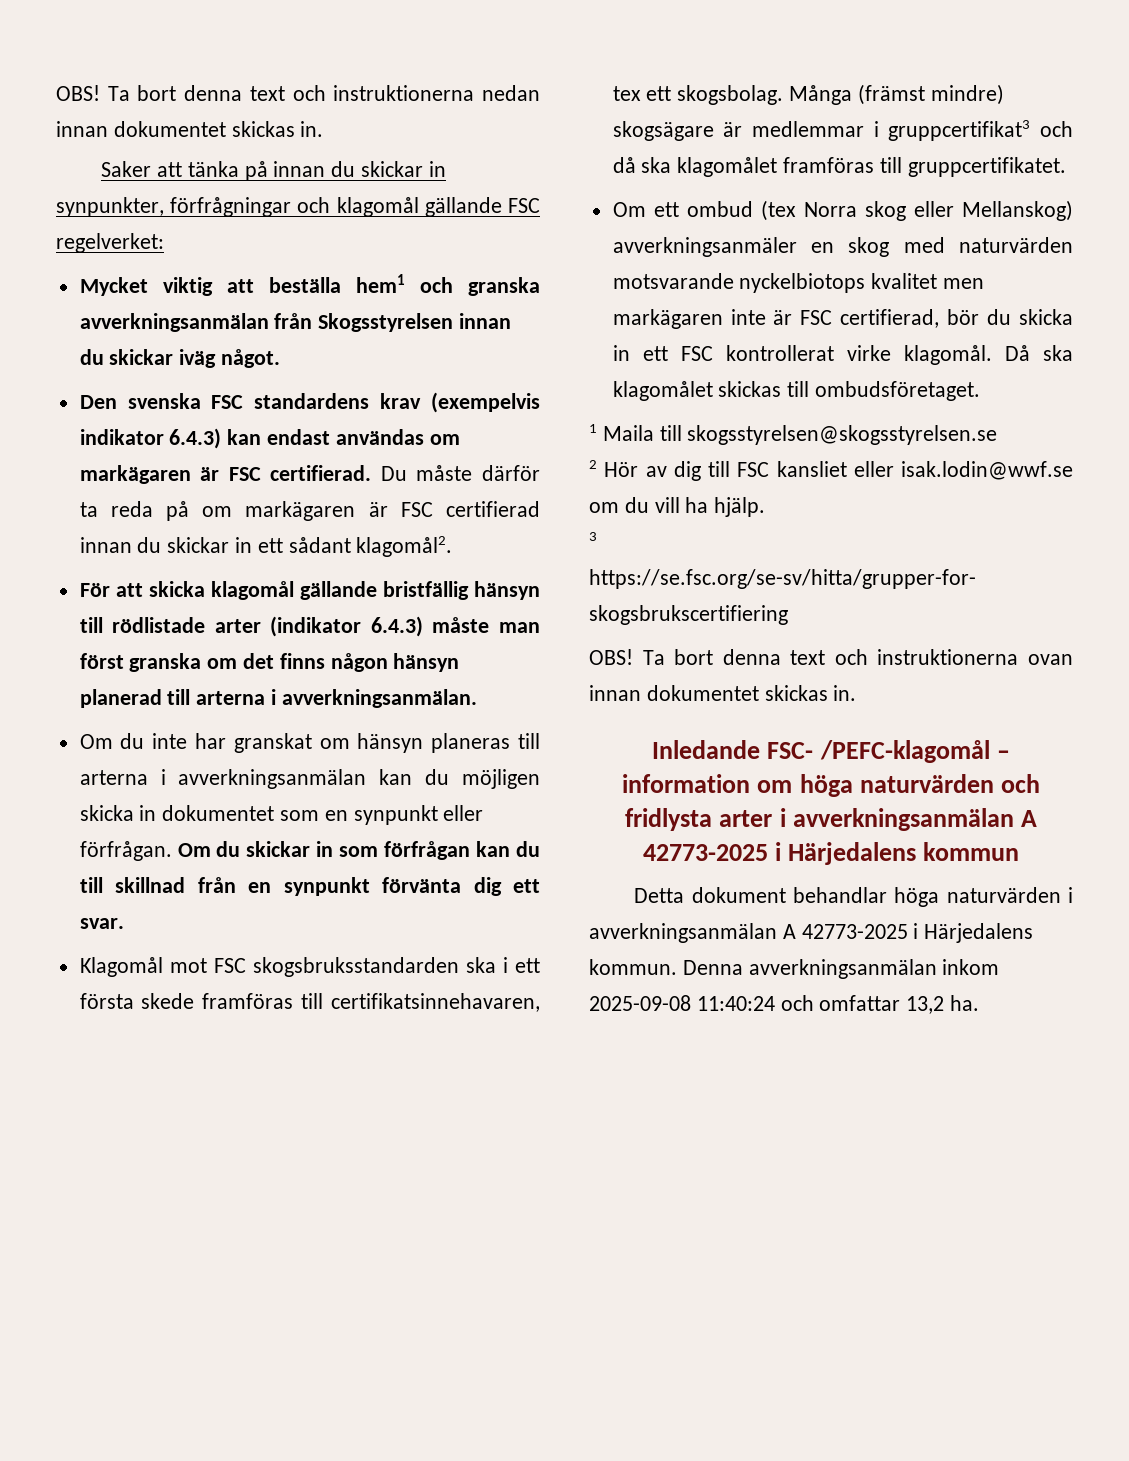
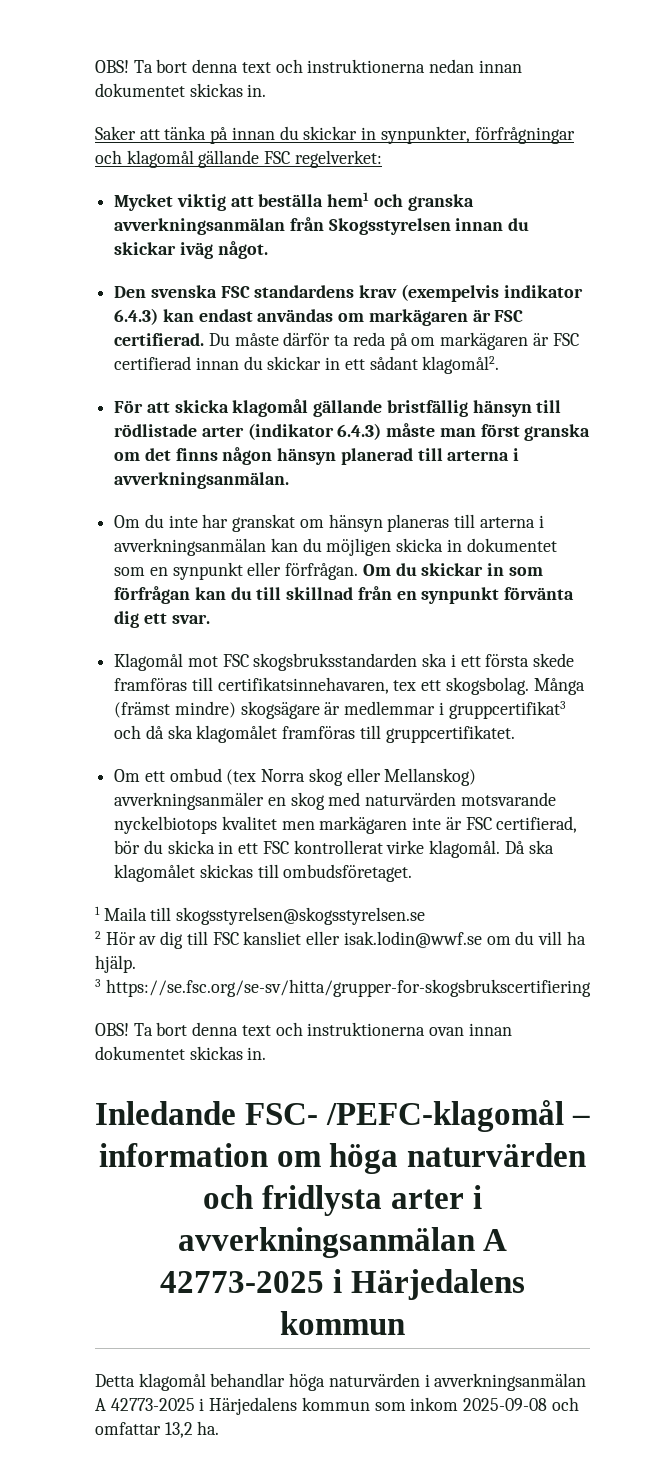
- Detta dokument behandlar höga naturvärden i avverkningsanmälan A 42773-2025 i Härjedalens kommun. Denna avverkningsanmälan inkom 2025-09-08 11:40:24 och omfattar 13,2 ha.
+ Detta klagomål behandlar höga naturvärden i avverkningsanmälan A 42773-2025 i Härjedalens kommun som inkom 2025-09-08 och omfattar 13,2 ha.

